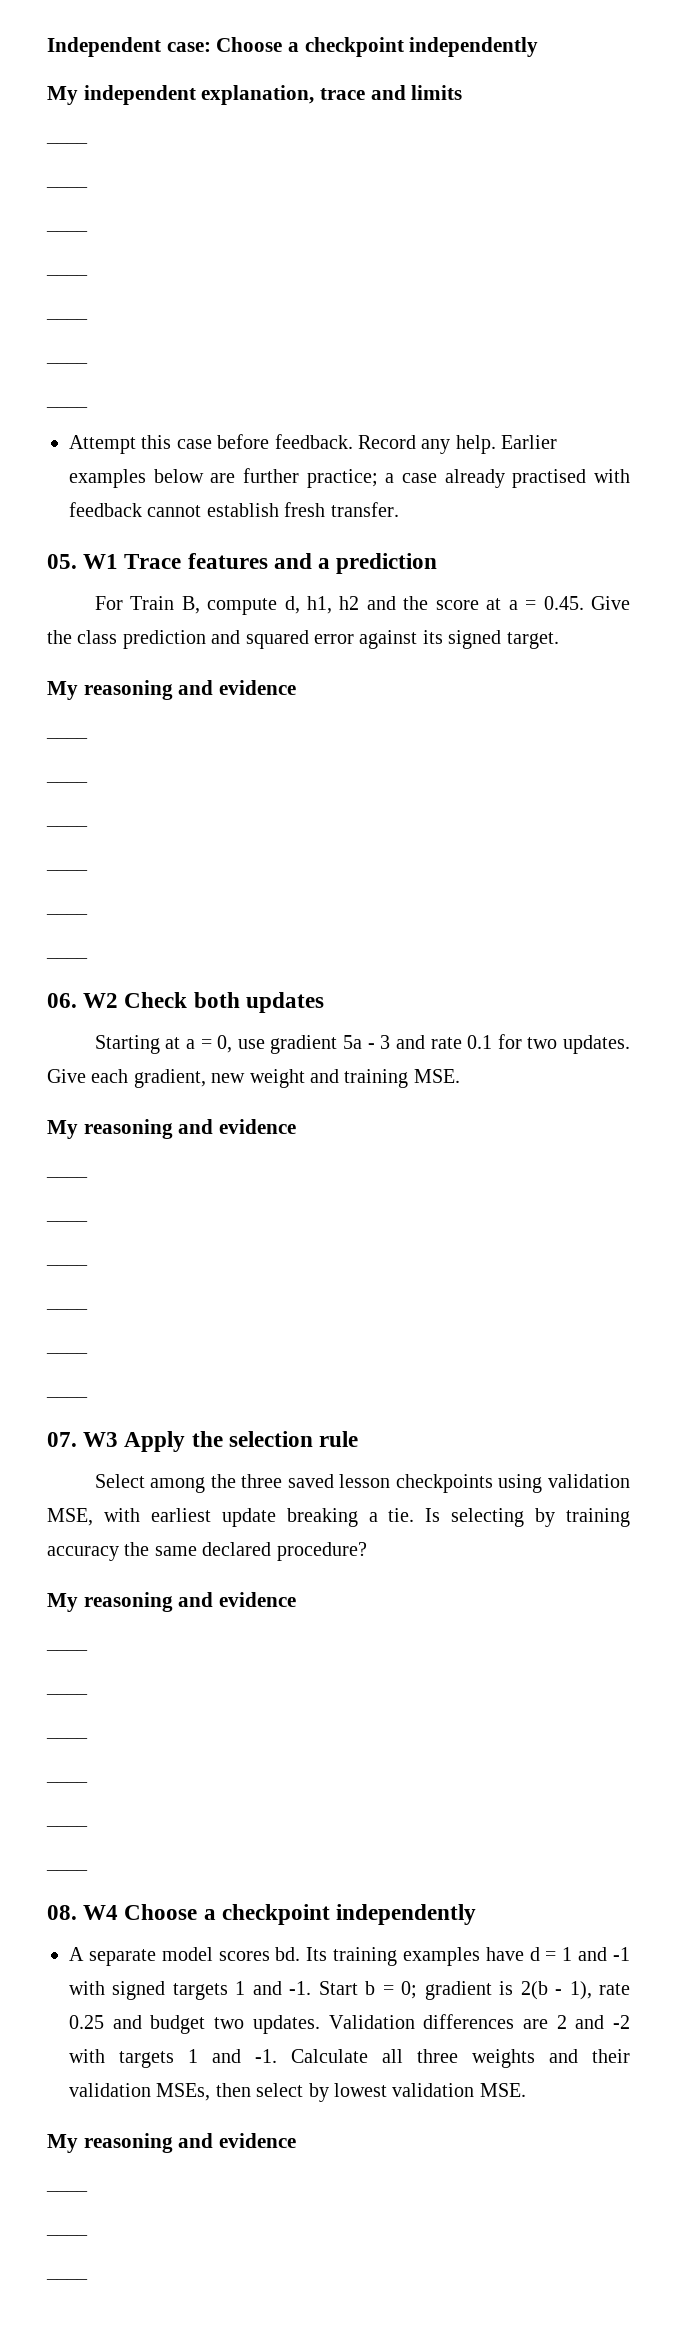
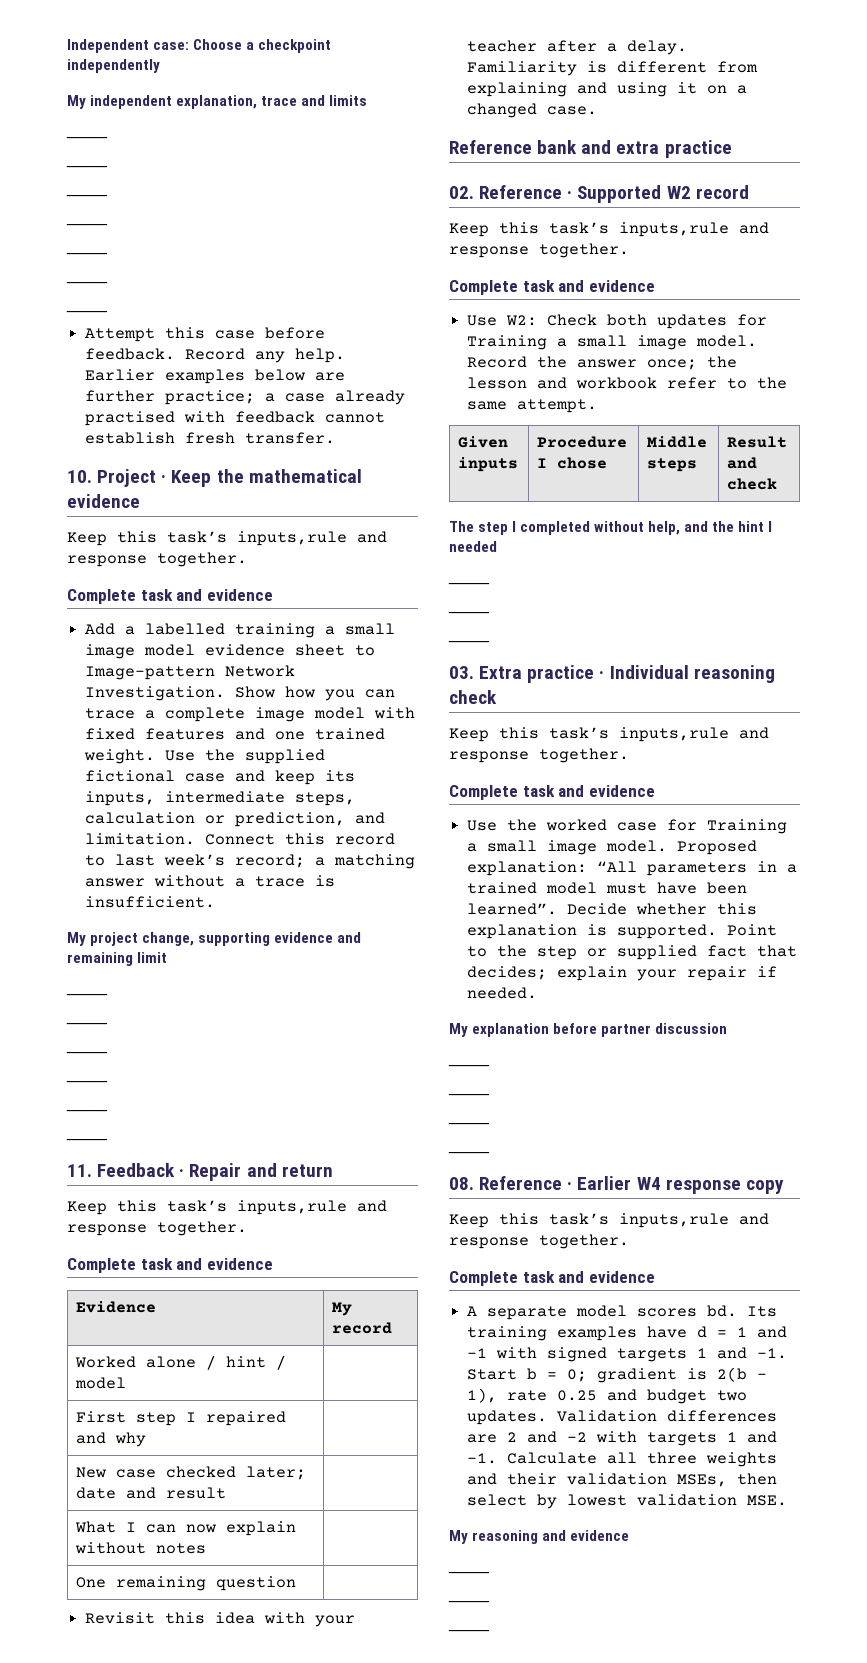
- 05. W1 Trace features and a prediction
- For Train B, compute d, h1, h2 and the score at a = 0.45. Give the class prediction and squared error against its signed target.
- My reasoning and evidence
+ 10. Project · Keep the mathematical evidence
+ Keep this task’s inputs,rule and response together.
+ Complete task and evidence
+ Add a labelled training a small image model evidence sheet to Image-pattern Network Investigation. Show how you can trace a complete image model with fixed features and one trained weight. Use the supplied fictional case and keep its inputs, intermediate steps, calculation or prediction, and limitation. Connect this record to last week’s record; a matching answer without a trace is insufficient.
+ My project change, supporting evidence and remaining limit
  ____
  ____
  ____
  ____
  ____
  ____
- 06. W2 Check both updates
- Starting at a = 0, use gradient 5a - 3 and rate 0.1 for two updates. Give each gradient, new weight and training MSE.
- My reasoning and evidence
+ 11. Feedback · Repair and return
+ Keep this task’s inputs,rule and response together.
+ Complete task and evidence
+ Evidence | My record
+ Worked alone / hint / model |
+ First step I repaired and why |
+ New case checked later; date and result |
+ What I can now explain without notes |
+ One remaining question |
+ Revisit this idea with your teacher after a delay. Familiarity is different from explaining and using it on a changed case.
+ Reference bank and extra practice
+ 02. Reference · Supported W2 record
+ Keep this task’s inputs,rule and response together.
+ Complete task and evidence
+ Use W2: Check both updates for Training a small image model. Record the answer once; the lesson and workbook refer to the same attempt.
+ Given inputs | Procedure I chose | Middle steps | Result and check
+ The step I completed without help, and the hint I needed
  ____
  ____
  ____
- ____
- ____
- ____
- 07. W3 Apply the selection rule
- Select among the three saved lesson checkpoints using validation MSE, with earliest update breaking a tie. Is selecting by training accuracy the same declared procedure?
- My reasoning and evidence
- ____
- ____
+ 03. Extra practice · Individual reasoning check
+ Keep this task’s inputs,rule and response together.
+ Complete task and evidence
+ Use the worked case for Training a small image model. Proposed explanation: “All parameters in a trained model must have been learned”. Decide whether this explanation is supported. Point to the step or supplied fact that decides; explain your repair if needed.
+ My explanation before partner discussion
- 08. W4 Choose a checkpoint independently
+ 08. Reference · Earlier W4 response copy
+ Keep this task’s inputs,rule and response together.
+ Complete task and evidence

